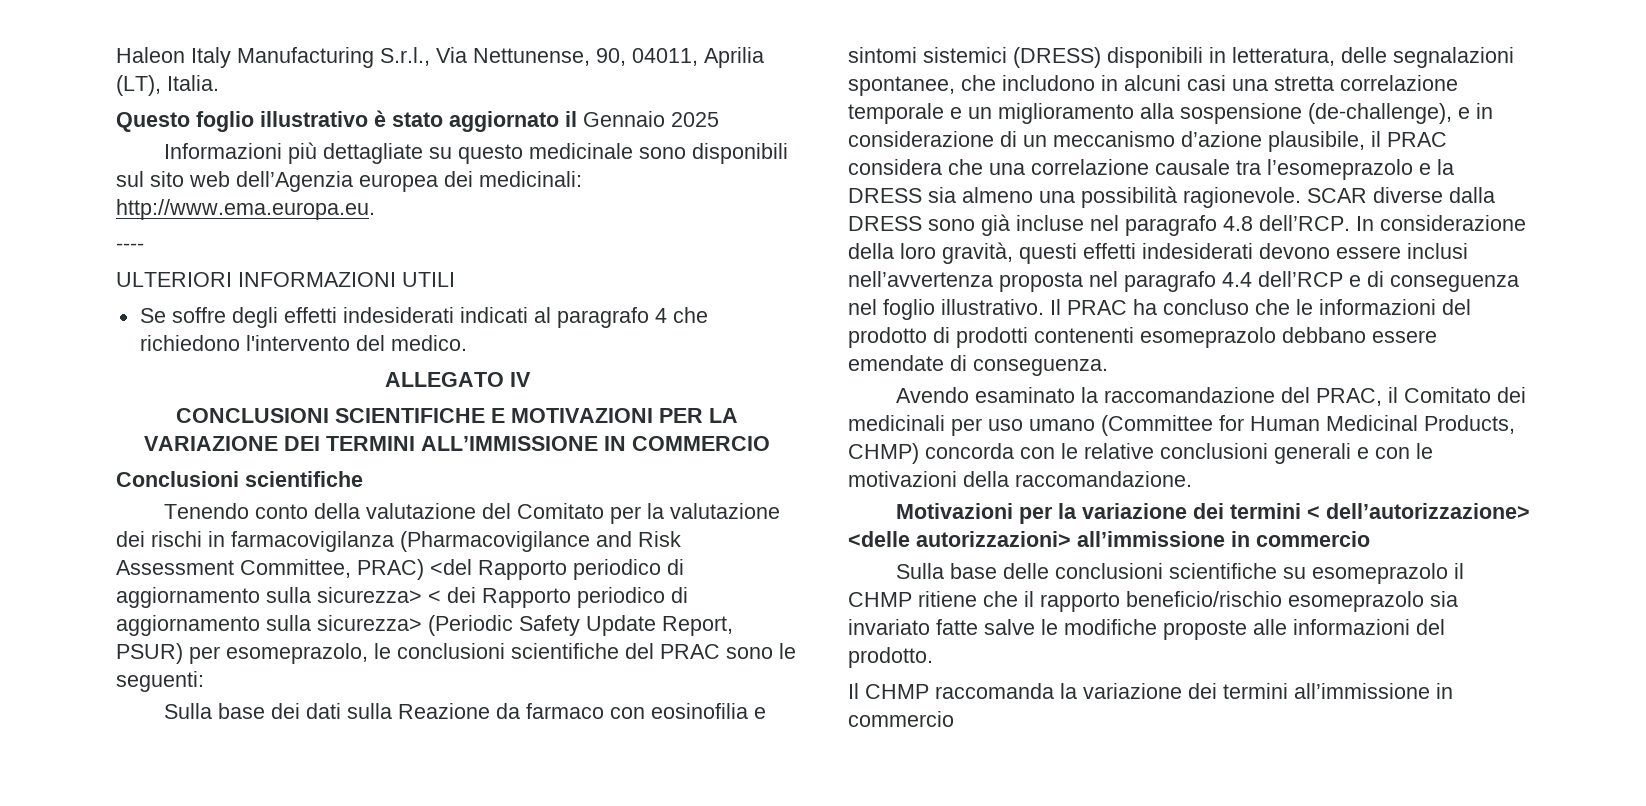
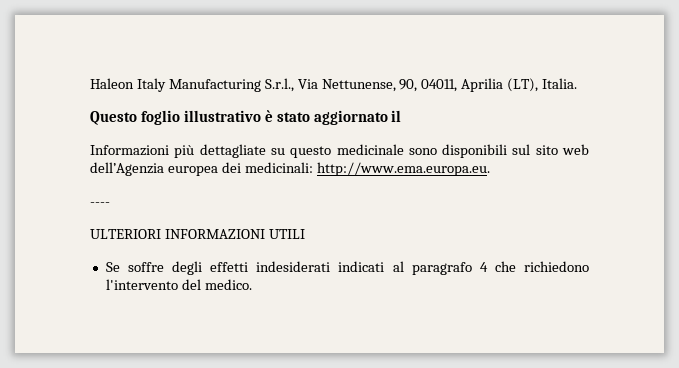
- Questo foglio illustrativo è stato aggiornato il Gennaio 2025
+ Questo foglio illustrativo è stato aggiornato il
- ALLEGATO IV
- CONCLUSIONI SCIENTIFICHE E MOTIVAZIONI PER LA VARIAZIONE DEI TERMINI ALL’IMMISSIONE IN COMMERCIO
- Conclusioni scientifiche
- Tenendo conto della valutazione del Comitato per la valutazione dei rischi in farmacovigilanza (Pharmacovigilance and Risk Assessment Committee, PRAC) <del Rapporto periodico di aggiornamento sulla sicurezza> < dei Rapporto periodico di aggiornamento sulla sicurezza> (Periodic Safety Update Report, PSUR) per esomeprazolo, le conclusioni scientifiche del PRAC sono le seguenti:
- Sulla base dei dati sulla Reazione da farmaco con eosinofilia e sintomi sistemici (DRESS) disponibili in letteratura, delle segnalazioni spontanee, che includono in alcuni casi una stretta correlazione temporale e un miglioramento alla sospensione (de-challenge), e in considerazione di un meccanismo d’azione plausibile, il PRAC considera che una correlazione causale tra l’esomeprazolo e la DRESS sia almeno una possibilità ragionevole. SCAR diverse dalla DRESS sono già incluse nel paragrafo 4.8 dell’RCP. In considerazione della loro gravità, questi effetti indesiderati devono essere inclusi nell’avvertenza proposta nel paragrafo 4.4 dell’RCP e di conseguenza nel foglio illustrativo. Il PRAC ha concluso che le informazioni del prodotto di prodotti contenenti esomeprazolo debbano essere emendate di conseguenza.
- Avendo esaminato la raccomandazione del PRAC, il Comitato dei medicinali per uso umano (Committee for Human Medicinal Products, CHMP) concorda con le relative conclusioni generali e con le motivazioni della raccomandazione.
- Motivazioni per la variazione dei termini < dell’autorizzazione> <delle autorizzazioni> all’immissione in commercio
- Sulla base delle conclusioni scientifiche su esomeprazolo il CHMP ritiene che il rapporto beneficio/rischio esomeprazolo sia invariato fatte salve le modifiche proposte alle informazioni del prodotto.
- Il CHMP raccomanda la variazione dei termini all’immissione in commercio

